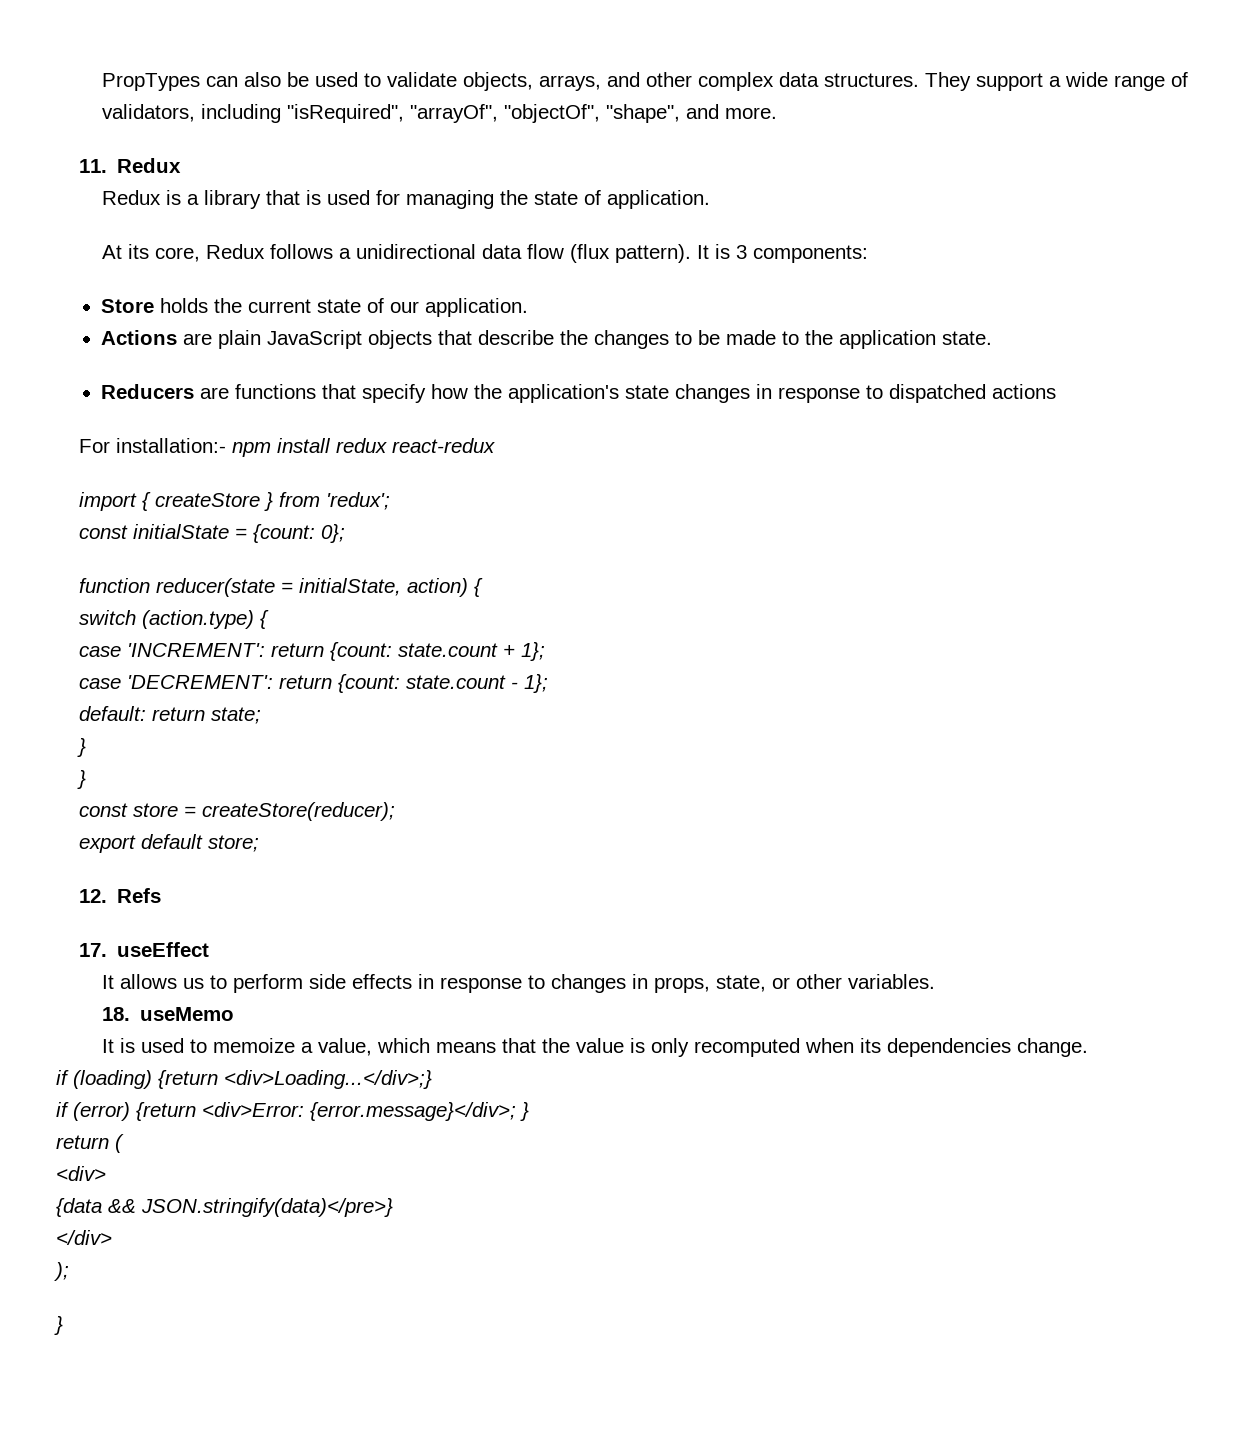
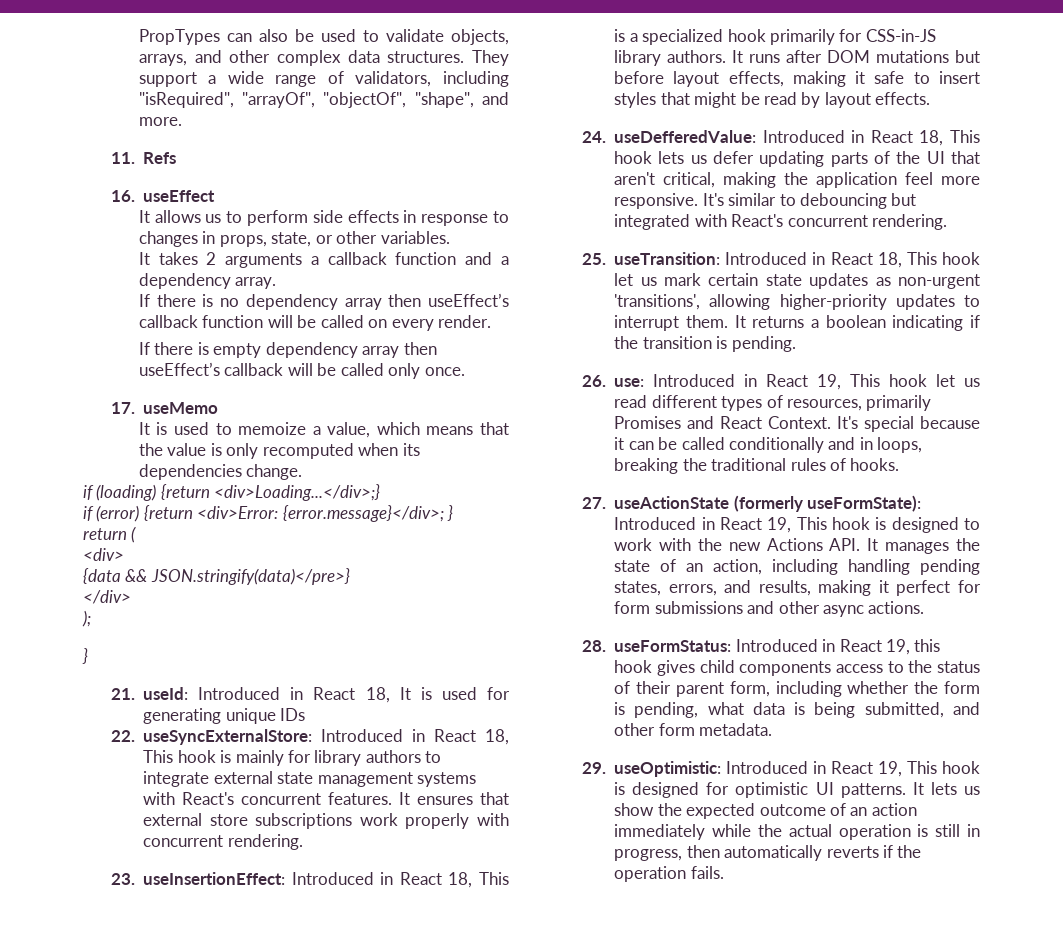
- 11. Redux
- Redux is a library that is used for managing the state of application.
- At its core, Redux follows a unidirectional data flow (flux pattern). It is 3 components:
- Store holds the current state of our application.
- Actions are plain JavaScript objects that describe the changes to be made to the application state.
- Reducers are functions that specify how the application's state changes in response to dispatched actions
- For installation:- npm install redux react-redux
- import { createStore } from 'redux';
- const initialState = {count: 0};
- function reducer(state = initialState, action) {
- switch (action.type) {
- case 'INCREMENT': return {count: state.count + 1};
- case 'DECREMENT': return {count: state.count - 1};
- default: return state;
- }
- }
- const store = createStore(reducer);
- export default store;
- 12. Refs
+ 11. Refs
- 17. useEffect
+ 16. useEffect
- 18. useMemo
+ It takes 2 arguments a callback function and a dependency array.
+ If there is no dependency array then useEffect’s callback function will be called on every render.
+ If there is empty dependency array then useEffect’s callback will be called only once.
+ 17. useMemo
+ 21. useId: Introduced in React 18, It is used for generating unique IDs
+ 22. useSyncExternalStore: Introduced in React 18, This hook is mainly for library authors to integrate external state management systems with React's concurrent features. It ensures that external store subscriptions work properly with concurrent rendering.
+ 23. useInsertionEffect: Introduced in React 18, This is a specialized hook primarily for CSS-in-JS library authors. It runs after DOM mutations but before layout effects, making it safe to insert styles that might be read by layout effects.
+ 24. useDefferedValue: Introduced in React 18, This hook lets us defer updating parts of the UI that aren't critical, making the application feel more responsive. It's similar to debouncing but integrated with React's concurrent rendering.
+ 25. useTransition: Introduced in React 18, This hook let us mark certain state updates as non-urgent 'transitions', allowing higher-priority updates to interrupt them. It returns a boolean indicating if the transition is pending.
+ 26. use: Introduced in React 19, This hook let us read different types of resources, primarily Promises and React Context. It's special because it can be called conditionally and in loops, breaking the traditional rules of hooks.
+ 27. useActionState (formerly useFormState): Introduced in React 19, This hook is designed to work with the new Actions API. It manages the state of an action, including handling pending states, errors, and results, making it perfect for form submissions and other async actions.
+ 28. useFormStatus: Introduced in React 19, this hook gives child components access to the status of their parent form, including whether the form is pending, what data is being submitted, and other form metadata.
+ 29. useOptimistic: Introduced in React 19, This hook is designed for optimistic UI patterns. It lets us show the expected outcome of an action immediately while the actual operation is still in progress, then automatically reverts if the operation fails.

